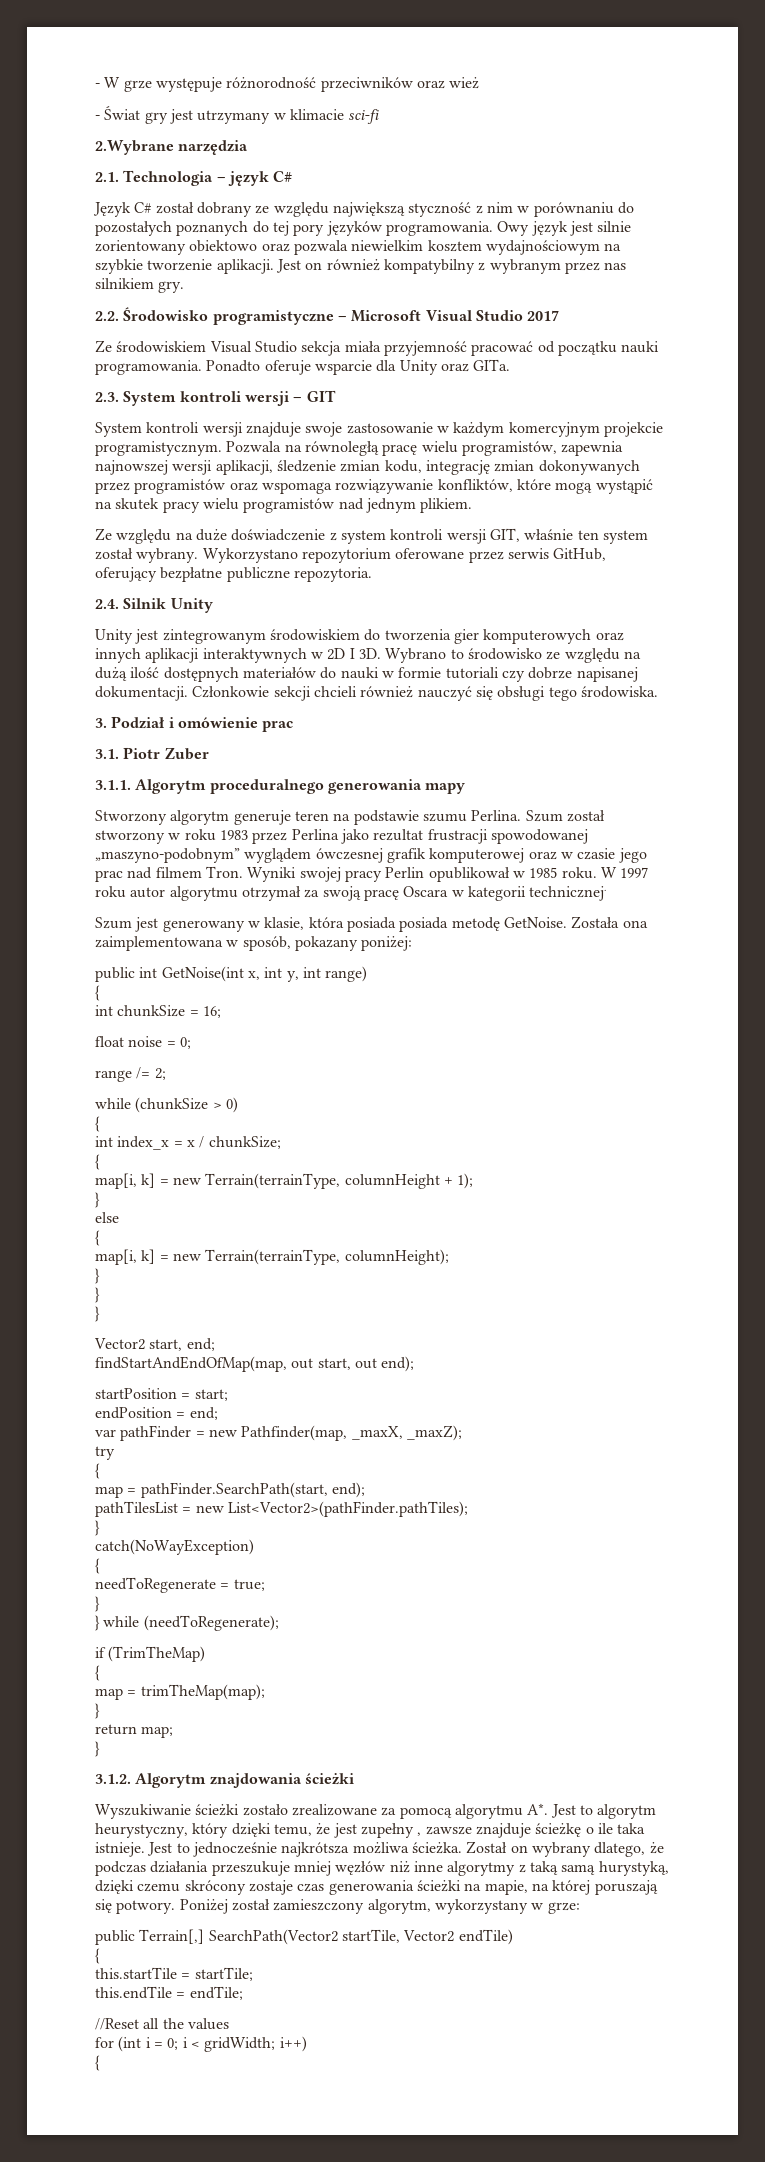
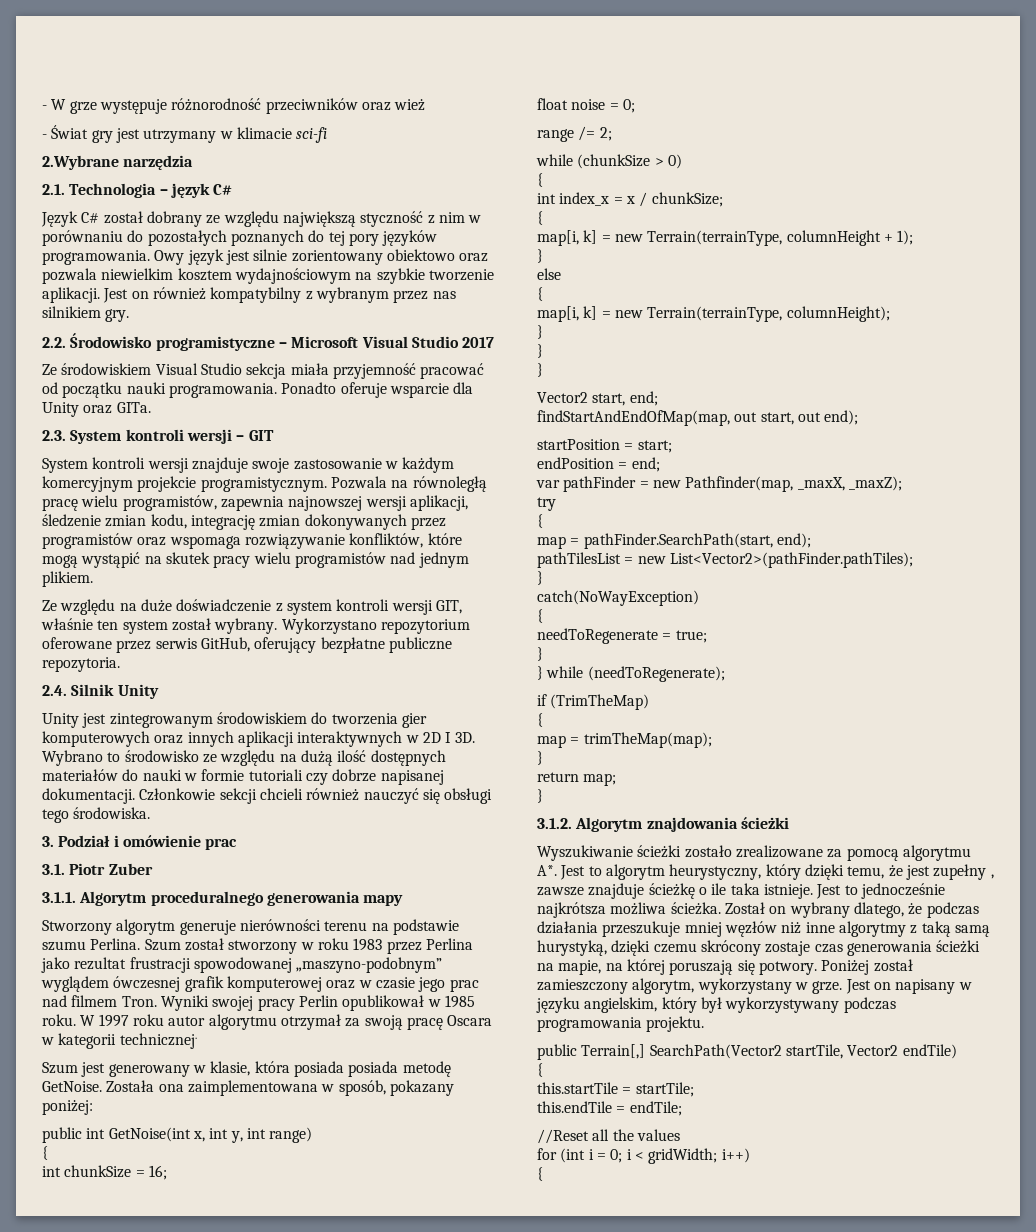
- Stworzony algorytm generuje teren na podstawie szumu Perlina.
+ Stworzony algorytm generuje nierówności terenu na podstawie szumu Perlina.
- Poniżej został zamieszczony algorytm, wykorzystany w grze:
+ Poniżej został zamieszczony algorytm, wykorzystany w grze. Jest on napisany w języku angielskim, który był wykorzystywany podczas programowania projektu.

